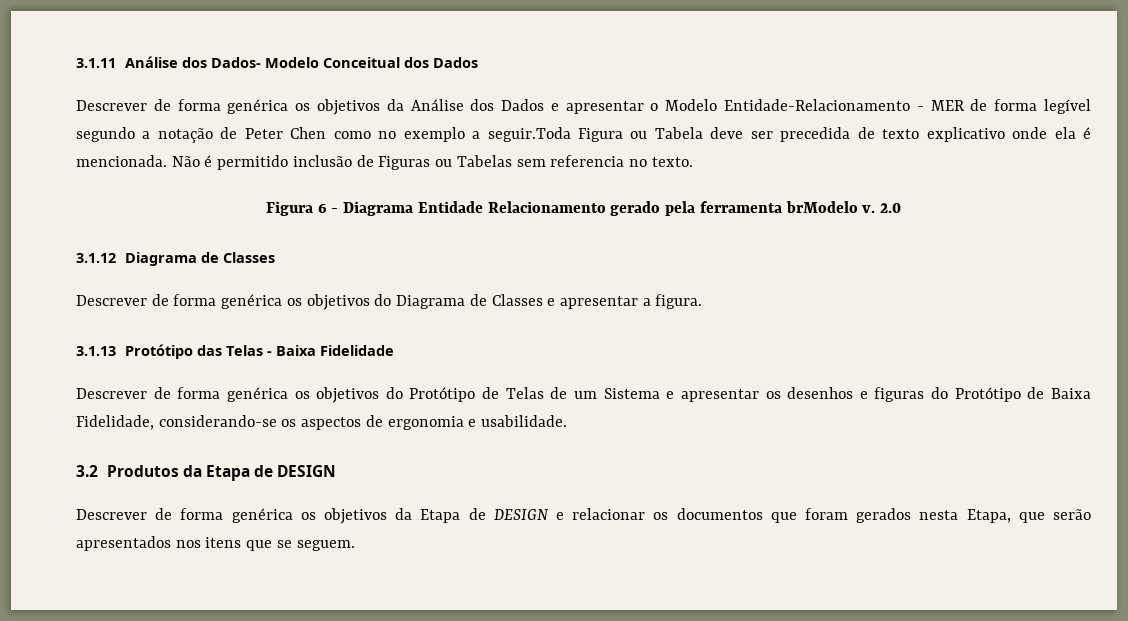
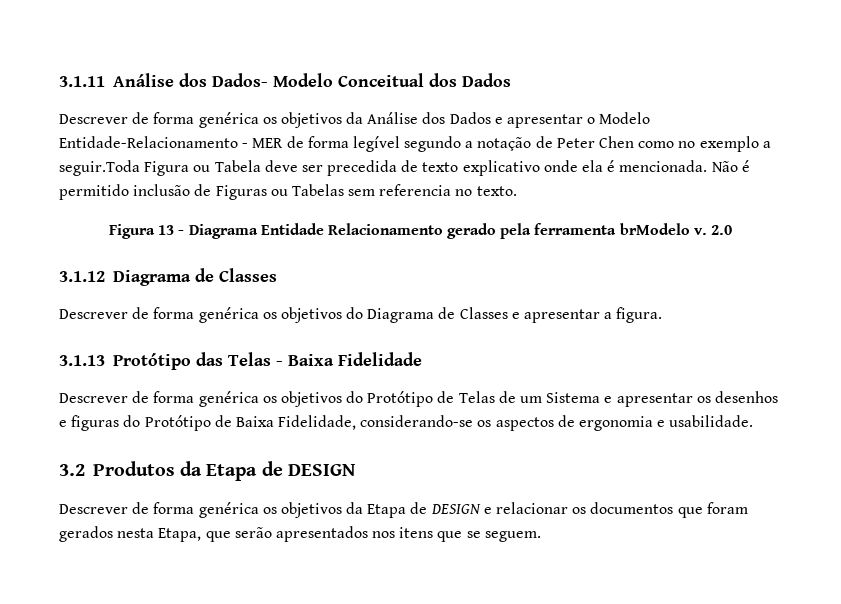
- Figura 6 - Diagrama Entidade Relacionamento gerado pela ferramenta brModelo v.
+ Figura 13 - Diagrama Entidade Relacionamento gerado pela ferramenta brModelo v.

